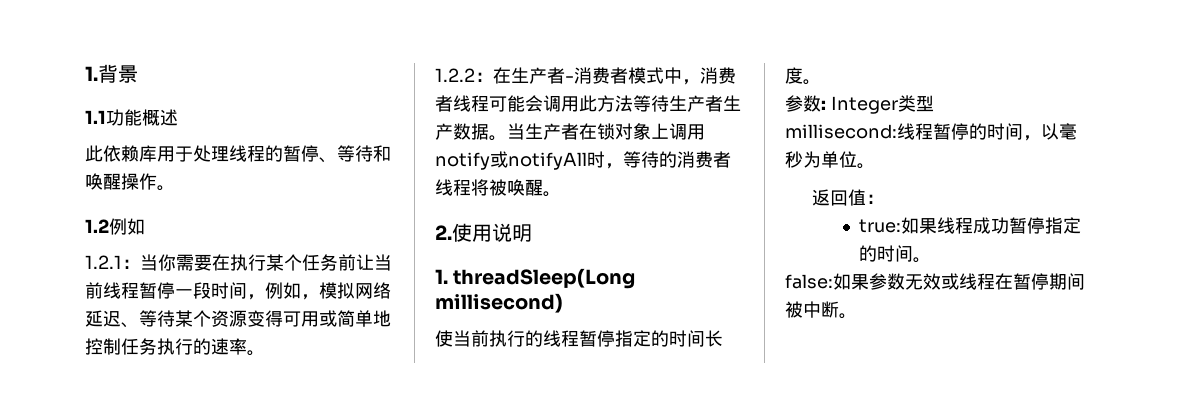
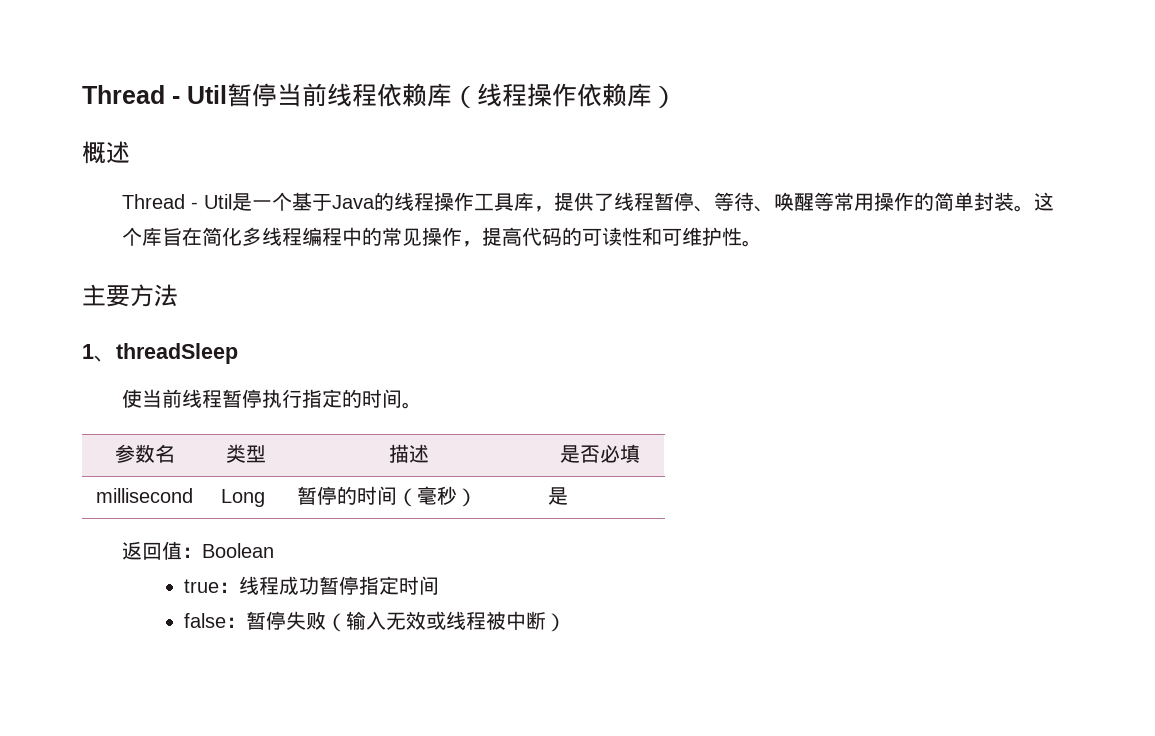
- 1.背景
- 1.1功能概述
- 此依赖库用于处理线程的暂停、等待和唤醒操作。
- 1.2例如
- 1.2.1：当你需要在执行某个任务前让当前线程暂停一段时间，例如，模拟网络延迟、等待某个资源变得可用或简单地控制任务执行的速率。
- 1.2.2：在生产者-消费者模式中，消费者线程可能会调用此方法等待生产者生产数据。当生产者在锁对象上调用notify或notifyAll时，等待的消费者线程将被唤醒。
- 2.使用说明
- 1. threadSleep(Long millisecond)
- 使当前执行的线程暂停指定的时间长度。
- 参数: Integer类型
- millisecond:线程暂停的时间，以毫秒为单位。
+ Thread - Util暂停当前线程依赖库（线程操作依赖库）
+ 概述
+ Thread - Util是一个基于Java的线程操作工具库，提供了线程暂停、等待、唤醒等常用操作的简单封装。这个库旨在简化多线程编程中的常见操作，提高代码的可读性和可维护性。
+ 主要方法
+ 1、threadSleep
+ 使当前线程暂停执行指定的时间。
+ 参数名 | 类型 | 描述 | 是否必填
+ millisecond | Long | 暂停的时间（毫秒） | 是
- 返回值：
- true:如果线程成功暂停指定的时间。
- false:如果参数无效或线程在暂停期间被中断。
+ 返回值：Boolean
+ true：线程成功暂停指定时间
+ false：暂停失败（输入无效或线程被中断）

